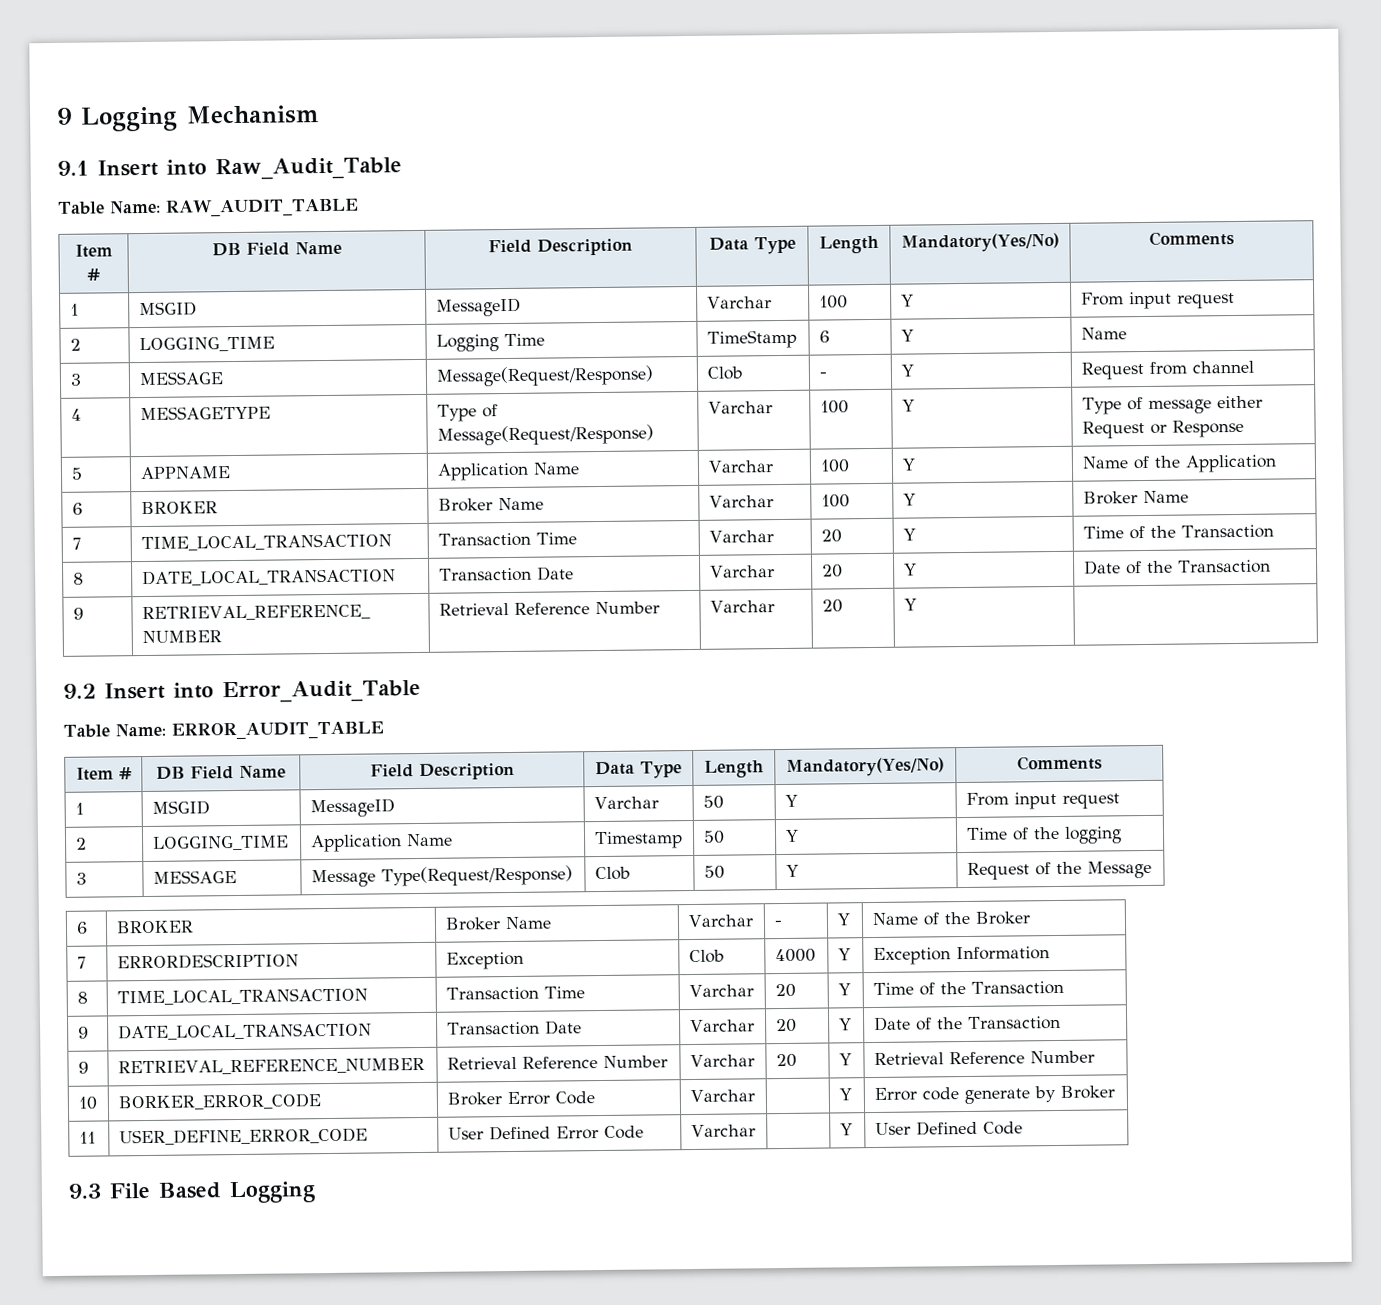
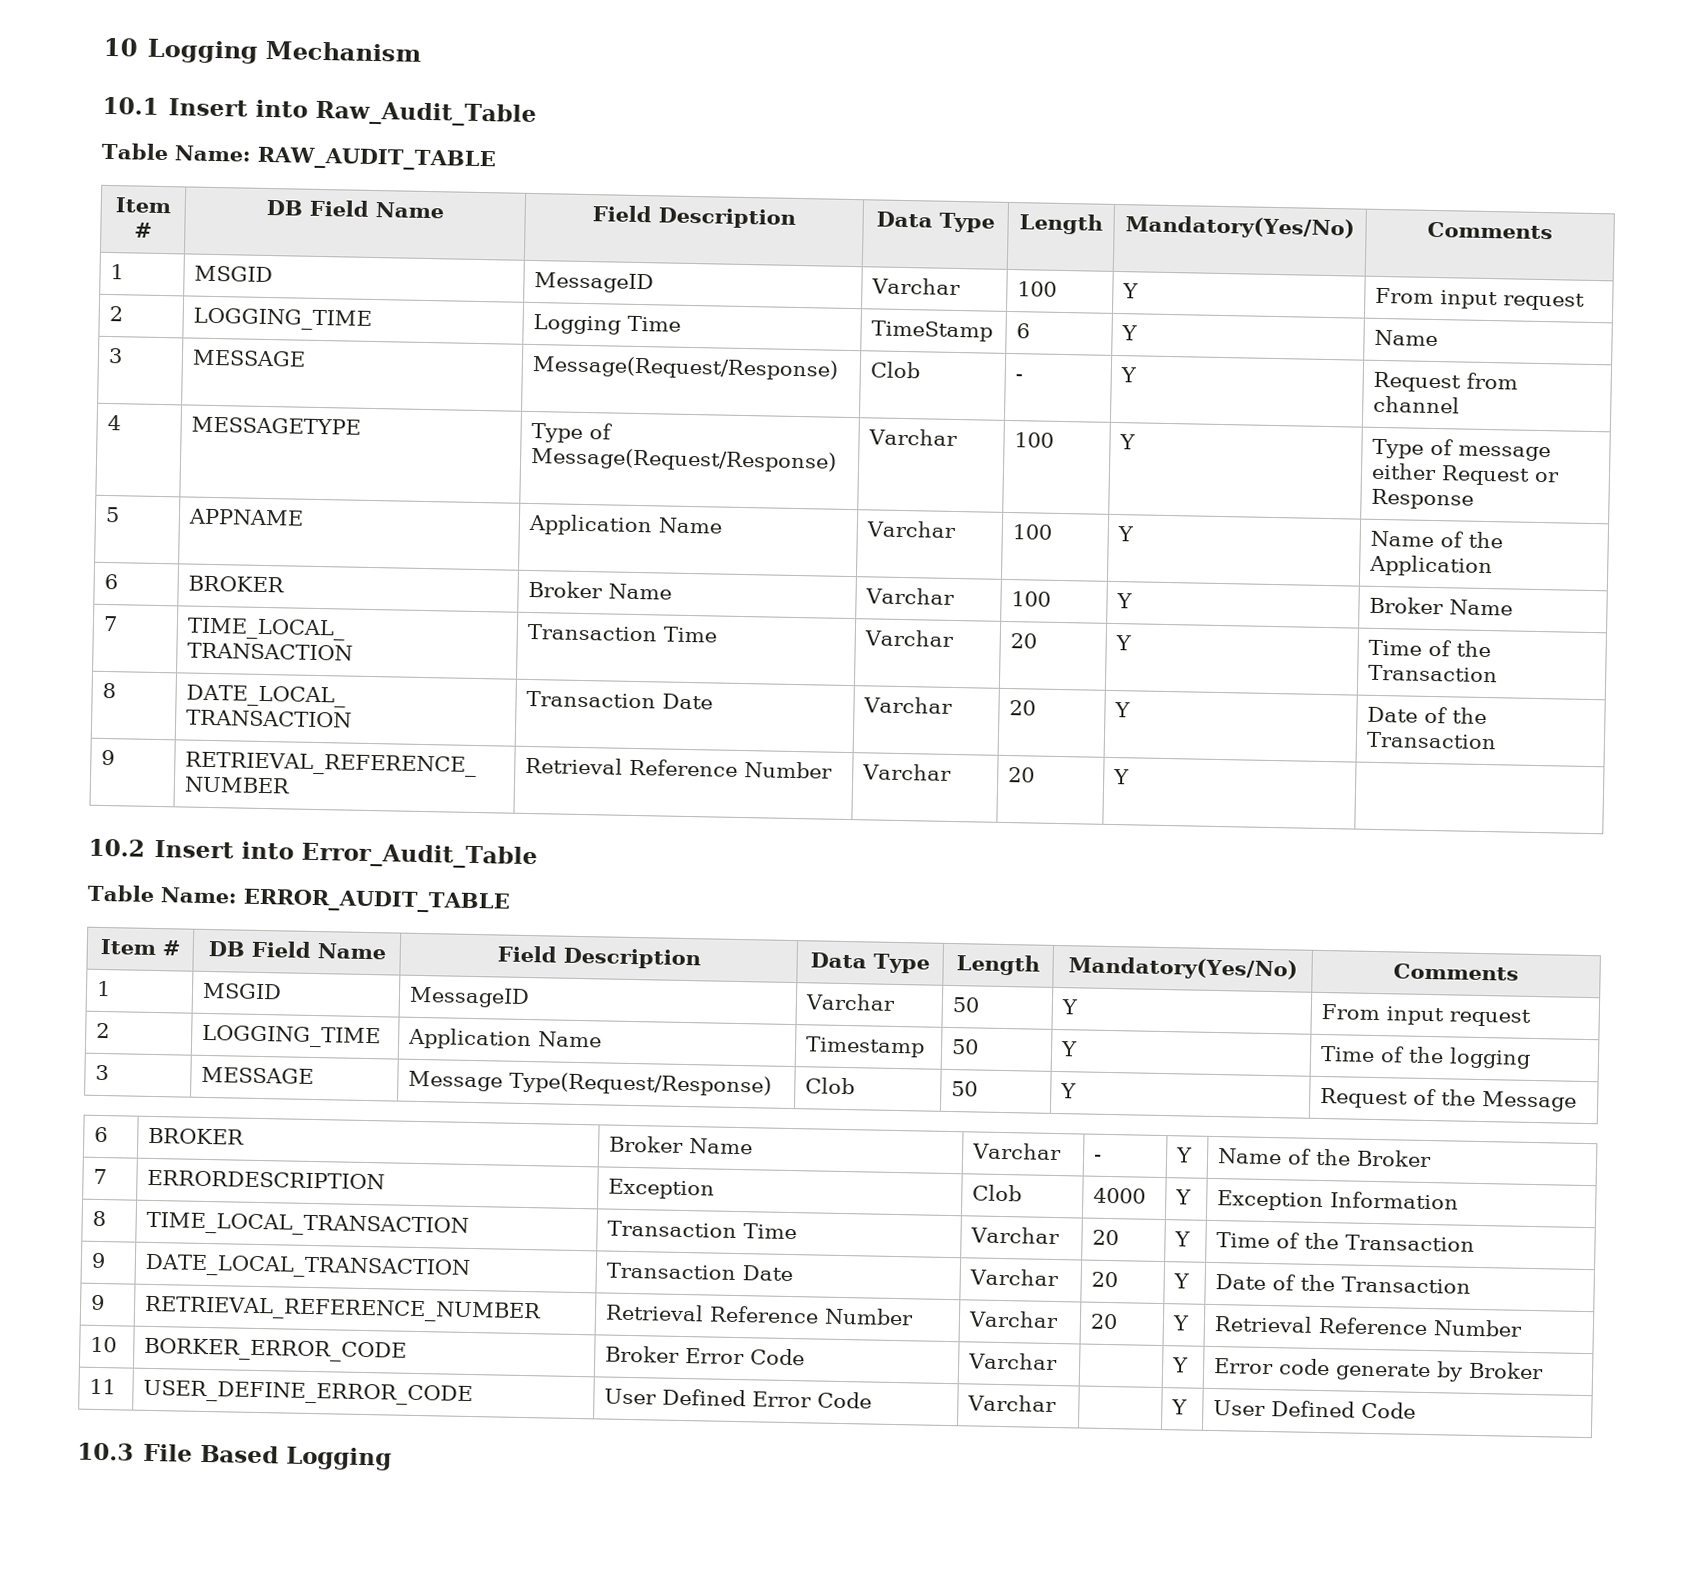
- 9 Logging Mechanism
+ 10 Logging Mechanism
- 9.1 Insert into Raw_Audit_Table
+ 10.1 Insert into Raw_Audit_Table
- 9.2 Insert into Error_Audit_Table
+ 10.2 Insert into Error_Audit_Table
- 9.3 File Based Logging
+ 10.3 File Based Logging

